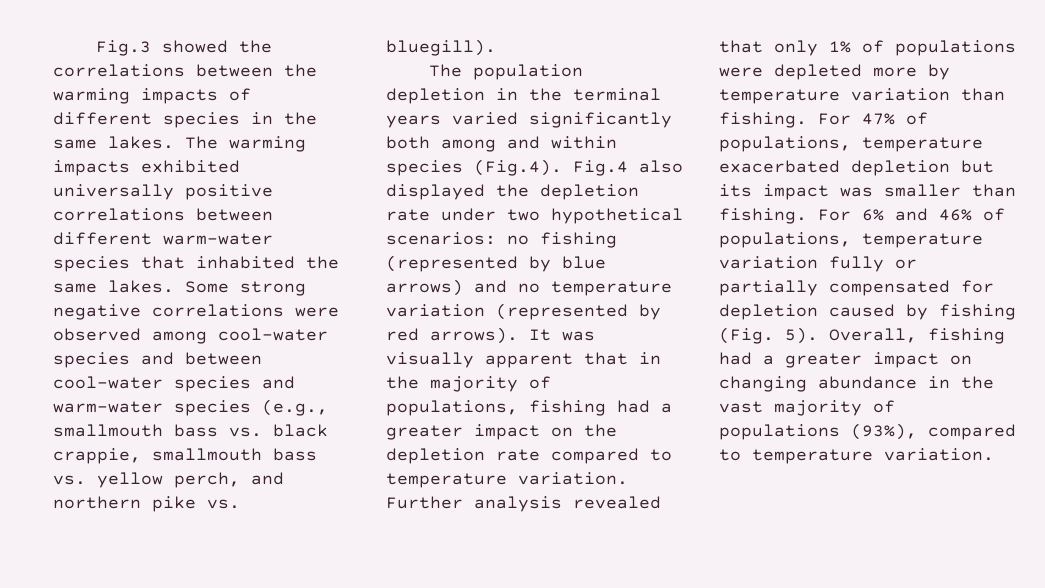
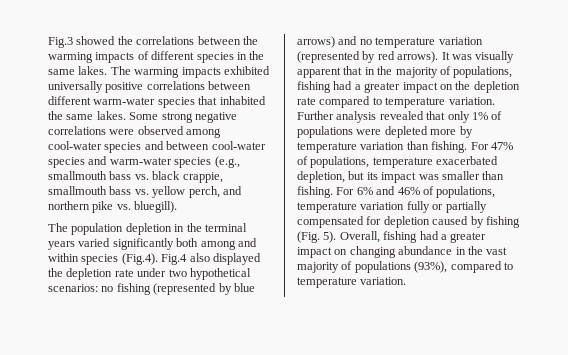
- For 47% of populations, temperature exacerbated depletion but its impact was smaller than fishing.
+ For 47% of populations, temperature exacerbated depletion, but its impact was smaller than fishing.

